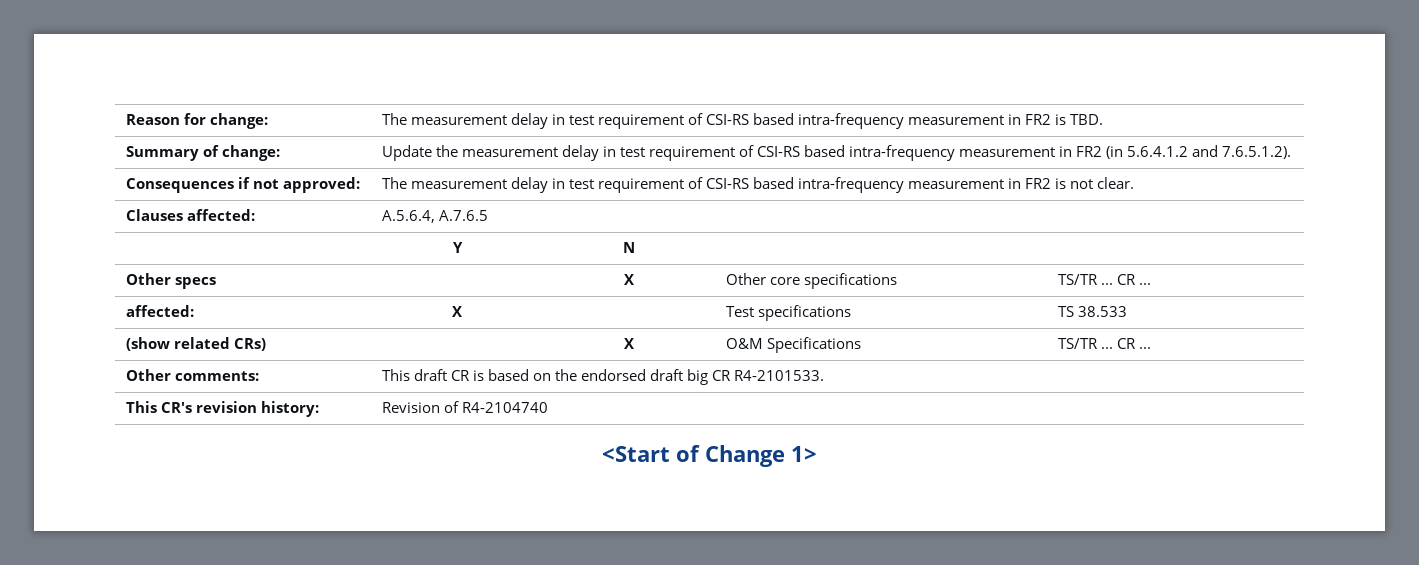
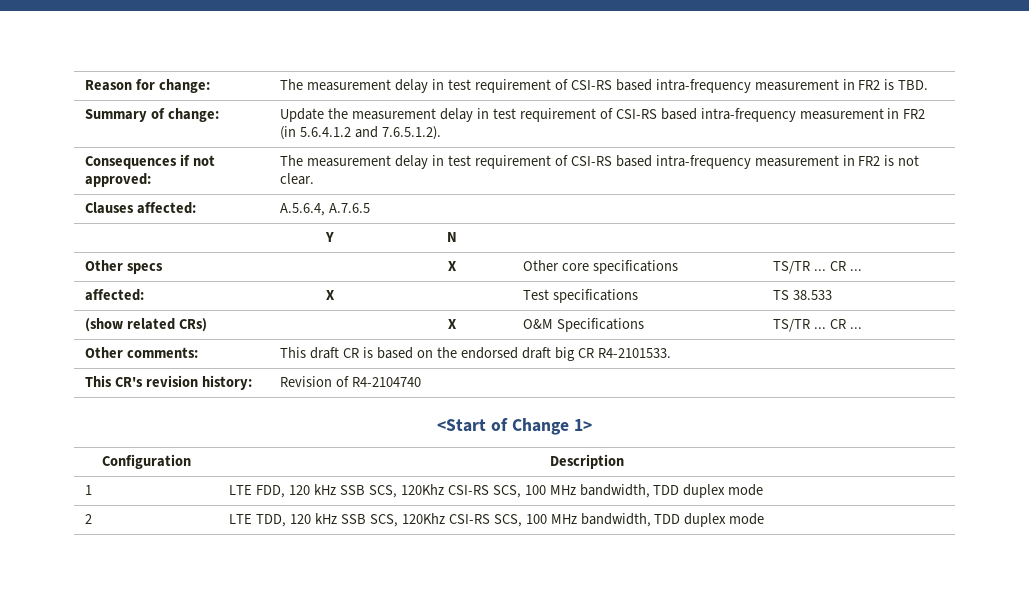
+ Configuration | Description
+ 1 | LTE FDD, 120 kHz SSB SCS, 120Khz CSI-RS SCS, 100 MHz bandwidth, TDD duplex mode
+ 2 | LTE TDD, 120 kHz SSB SCS, 120Khz CSI-RS SCS, 100 MHz bandwidth, TDD duplex mode

